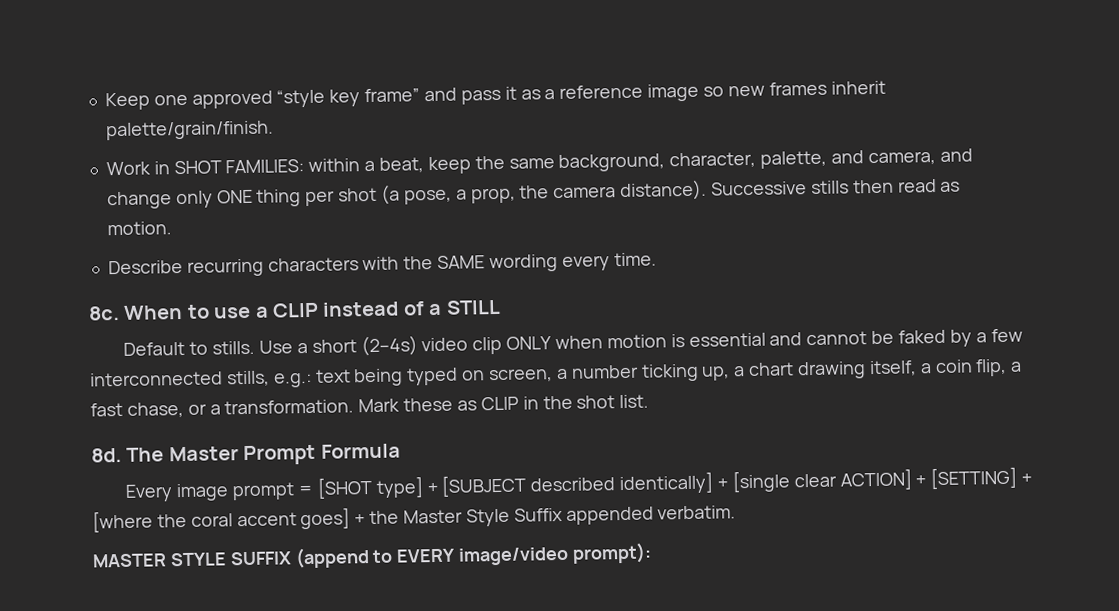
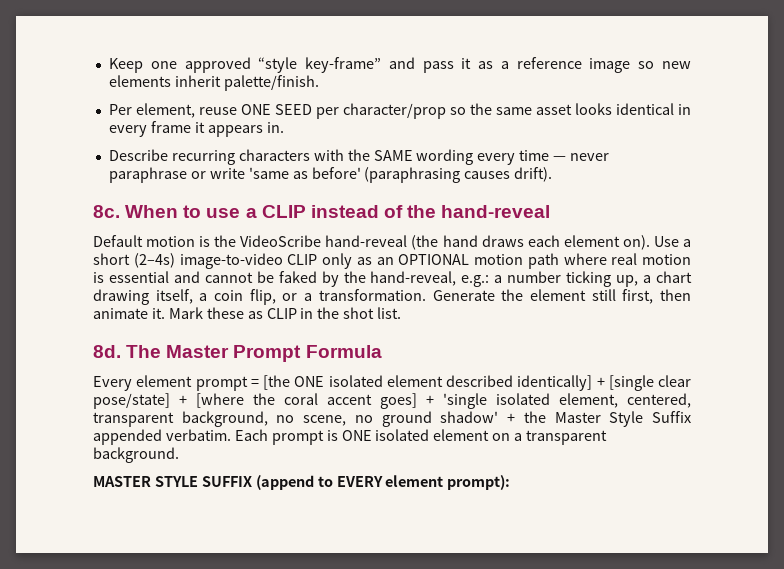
- Keep one approved “style key frame” and pass it as a reference image so new frames inherit palette/grain/finish.
- Work in SHOT FAMILIES: within a beat, keep the same background, character, palette, and camera, and change only ONE thing per shot (a pose, a prop, the camera distance). Successive stills then read as motion.
+ Keep one approved “style key-frame” and pass it as a reference image so new elements inherit palette/finish.
+ Per element, reuse ONE SEED per character/prop so the same asset looks identical in every frame it appears in.
- Describe recurring characters with the SAME wording every time.
+ Describe recurring characters with the SAME wording every time — never paraphrase or write 'same as before' (paraphrasing causes drift).
- When to use a CLIP instead of a STILL
+ When to use a CLIP instead of the hand-reveal
- Default to stills. Use a short (2–4s) video clip ONLY when motion is essential and cannot be faked by a few interconnected stills, e.g.: text being typed on screen, a number ticking up, a chart drawing itself, a coin flip, a fast chase, or a transformation.
+ Default motion is the VideoScribe hand-reveal (the hand draws each element on). Use a short (2–4s) image-to-video CLIP only as an OPTIONAL motion path where real motion is essential and cannot be faked by the hand-reveal, e.g.: a number ticking up, a chart drawing itself, a coin flip, or a transformation. Generate the element still first, then animate it.
- Every image prompt = [SHOT type] + [SUBJECT described identically] + [single clear ACTION] + [SETTING] + [where the coral accent goes] + the Master Style Suffix appended verbatim.
+ Every element prompt = [the ONE isolated element described identically] + [single clear pose/state] + [where the coral accent goes] + 'single isolated element, centered, transparent background, no scene, no ground shadow' + the Master Style Suffix appended verbatim. Each prompt is ONE isolated element on a transparent background.
- MASTER STYLE SUFFIX (append to EVERY image/video prompt):
+ MASTER STYLE SUFFIX (append to EVERY element prompt):

